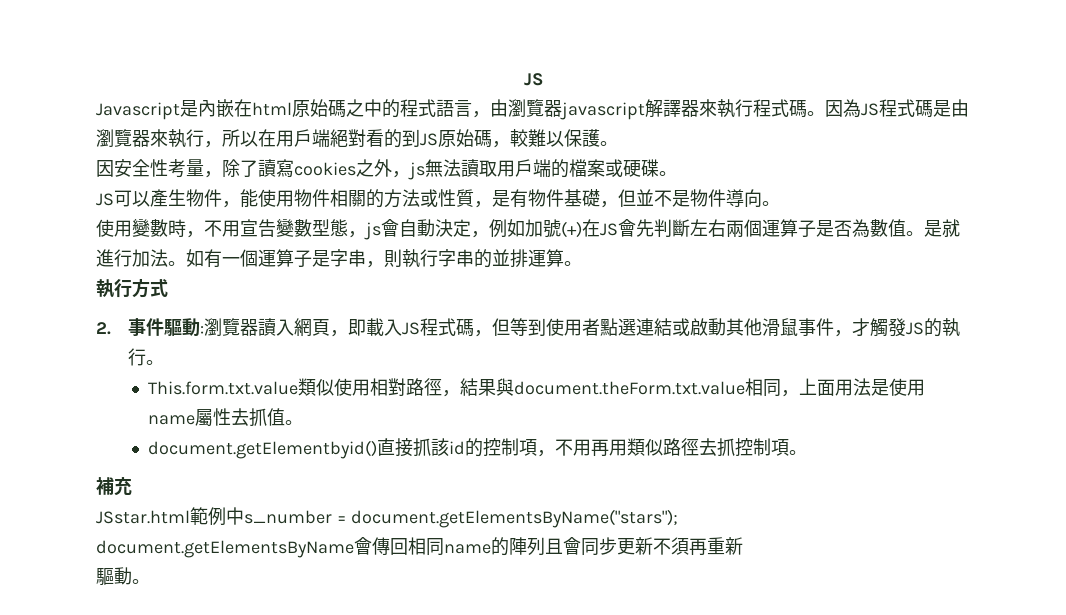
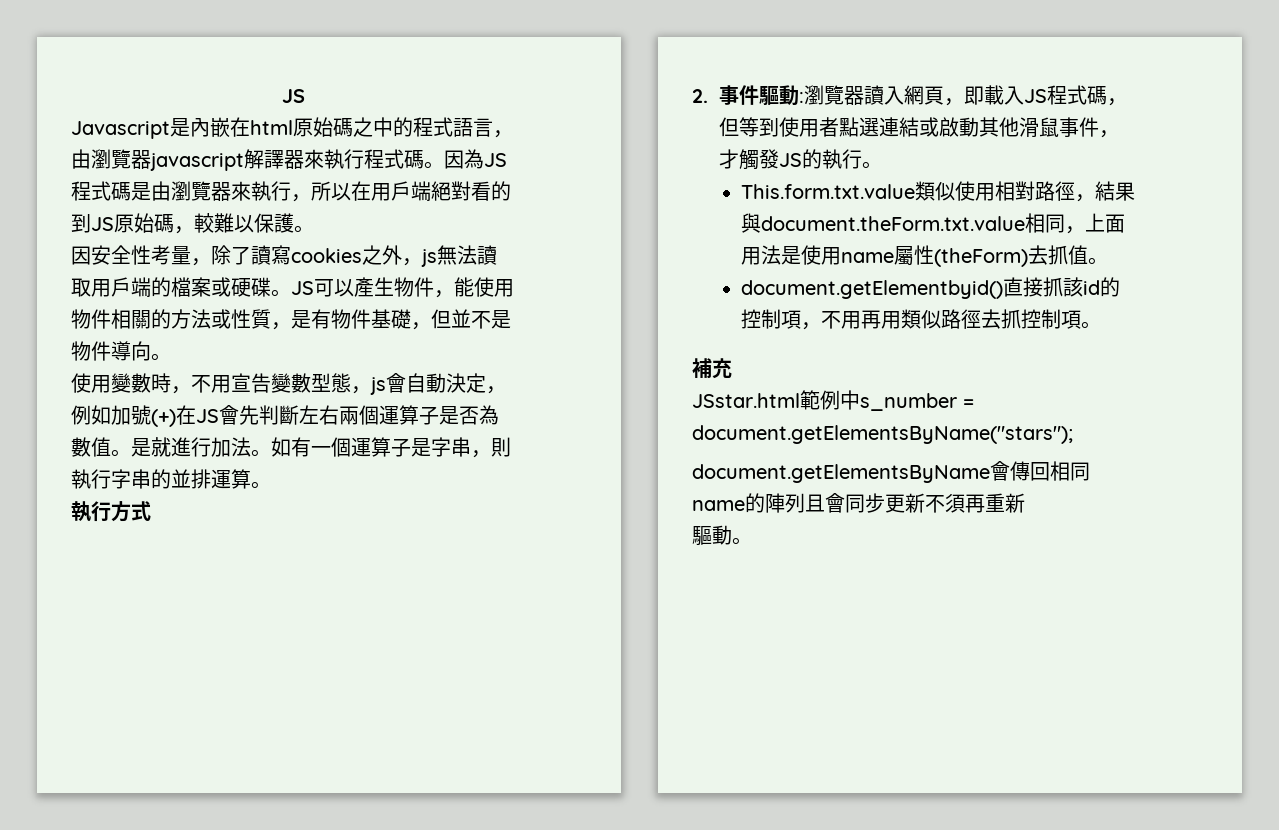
- 因安全性考量，除了讀寫cookies之外，js無法讀取用戶端的檔案或硬碟。
- JS可以產生物件，能使用物件相關的方法或性質，是有物件基礎，但並不是物件導向。
+ 因安全性考量，除了讀寫cookies之外，js無法讀取用戶端的檔案或硬碟。JS可以產生物件，能使用物件相關的方法或性質，是有物件基礎，但並不是物件導向。
- This.form.txt.value類似使用相對路徑，結果與document.theForm.txt.value相同，上面用法是使用name屬性去抓值。
+ This.form.txt.value類似使用相對路徑，結果與document.theForm.txt.value相同，上面用法是使用name屬性(theForm)去抓值。

